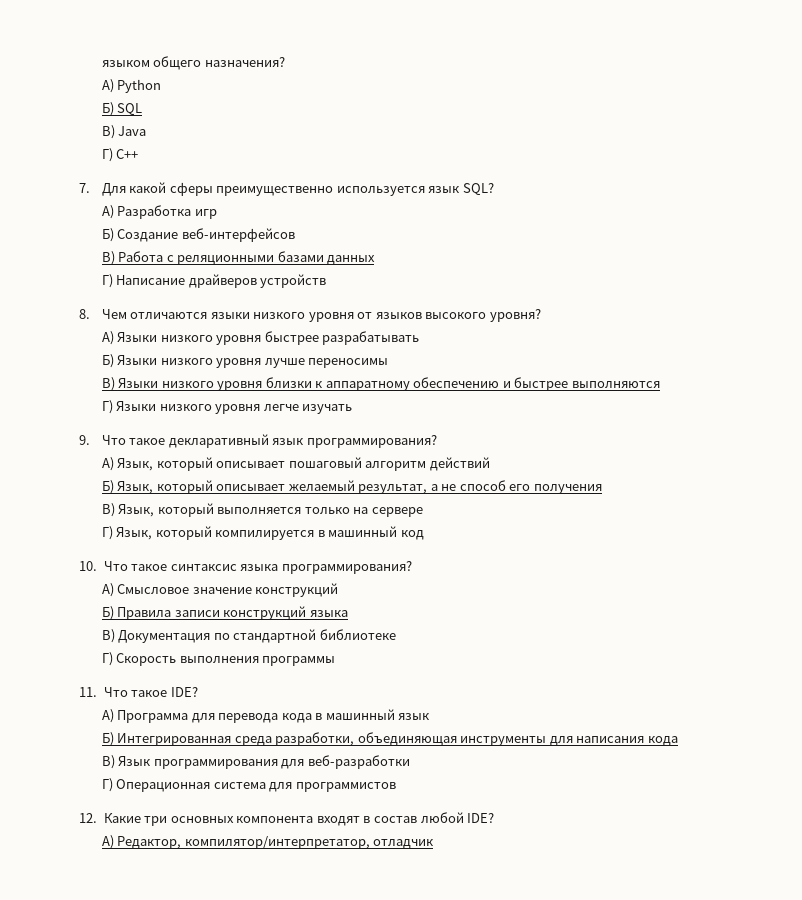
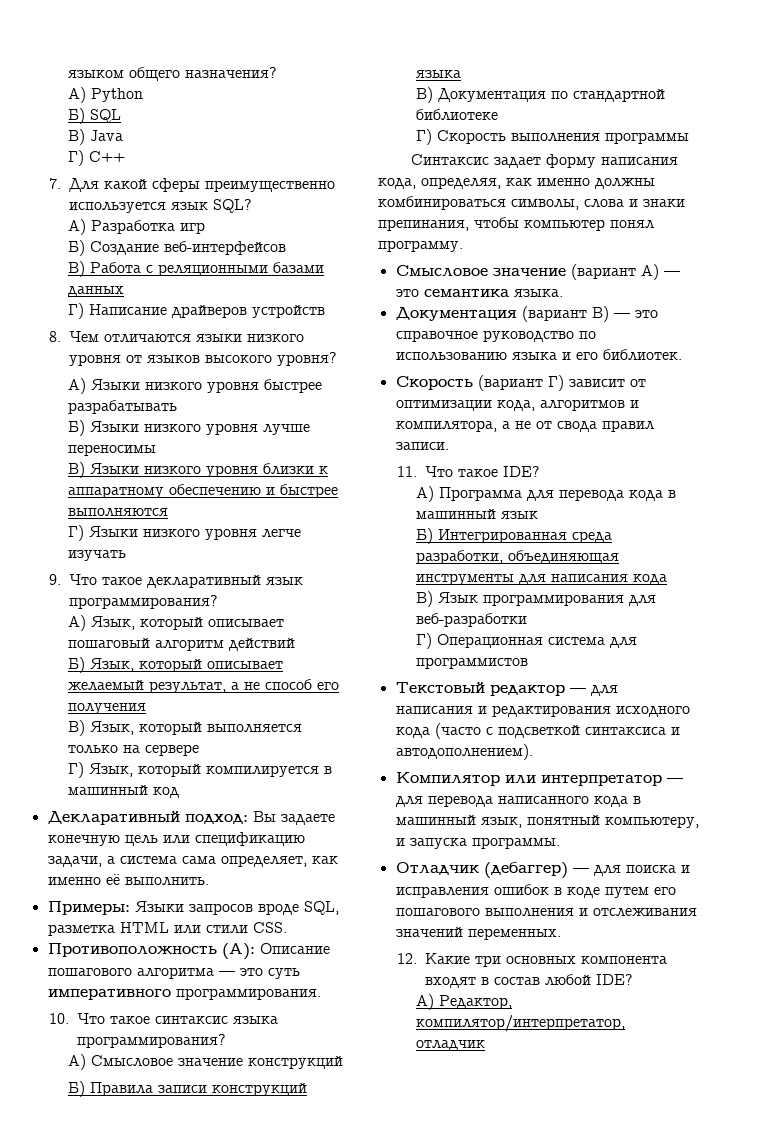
+ Декларативный подход: Вы задаете конечную цель или спецификацию задачи, а система сама определяет, как именно её выполнить.
+ Примеры: Языки запросов вроде SQL, разметка HTML или стили CSS.
+ Противоположность (А): Описание пошагового алгоритма — это суть императивного программирования.
+ Синтаксис задает форму написания кода, определяя, как именно должны комбинироваться символы, слова и знаки препинания, чтобы компьютер понял программу.
+ Смысловое значение (вариант А) — это семантика языка.
+ Документация (вариант В) — это справочное руководство по использованию языка и его библиотек.
+ Скорость (вариант Г) зависит от оптимизации кода, алгоритмов и компилятора, а не от свода правил записи.
+ Текстовый редактор — для написания и редактирования исходного кода (часто с подсветкой синтаксиса и автодополнением).
+ Компилятор или интерпретатор — для перевода написанного кода в машинный язык, понятный компьютеру, и запуска программы.
+ Отладчик (дебаггер) — для поиска и исправления ошибок в коде путем его пошагового выполнения и отслеживания значений переменных.

